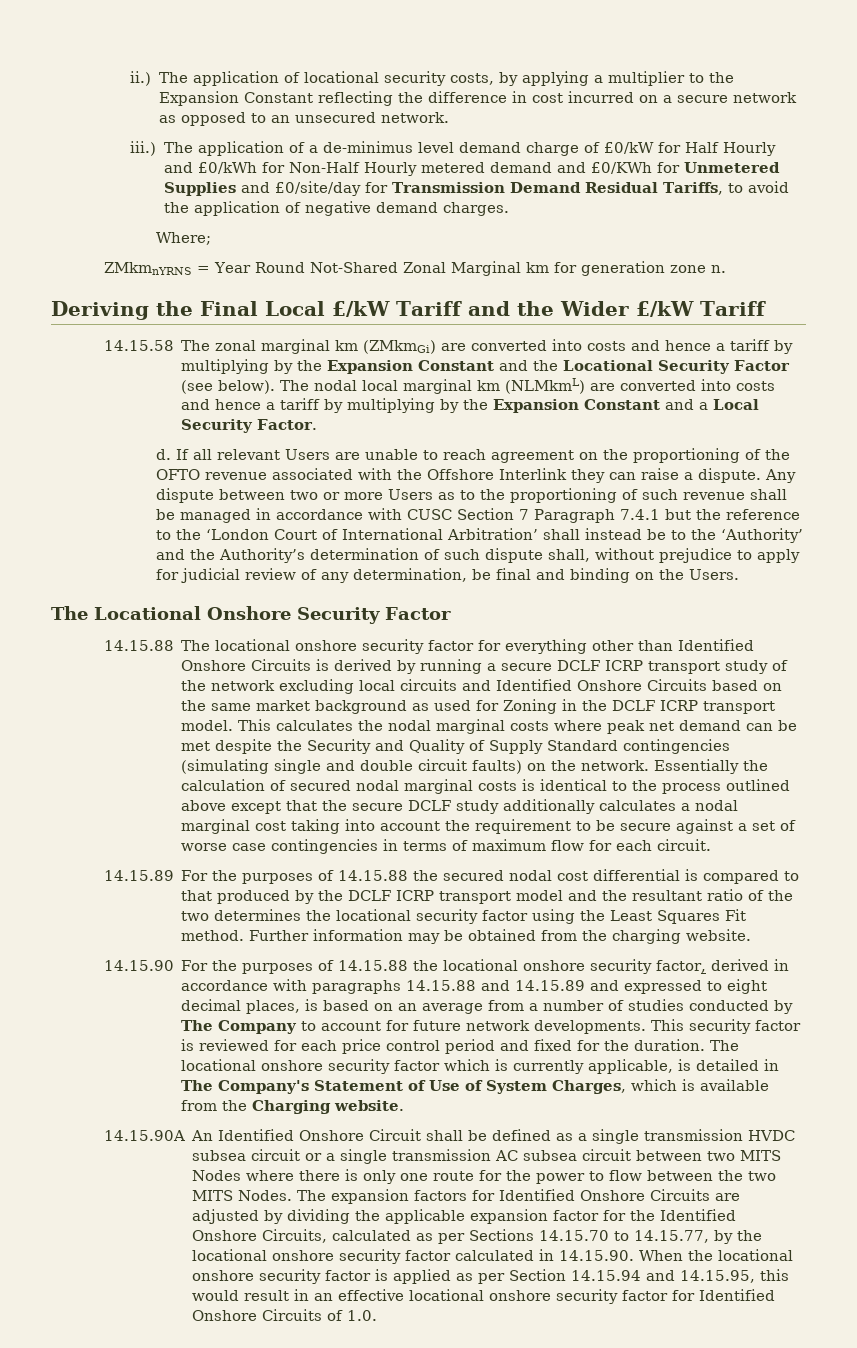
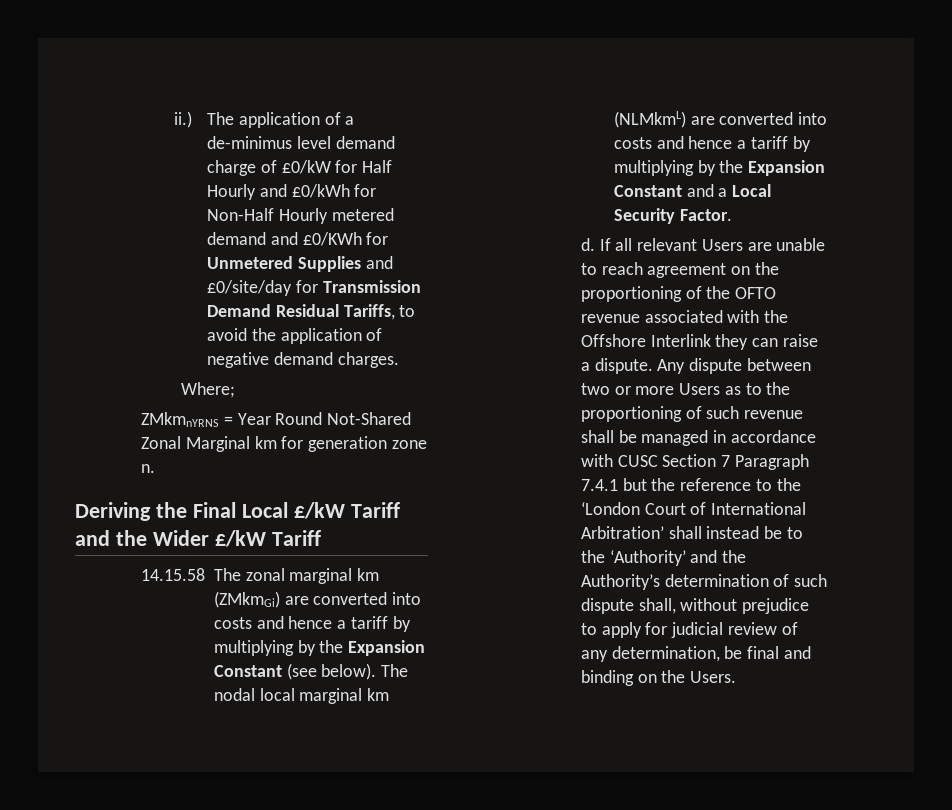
- The application of locational security costs, by applying a multiplier to the Expansion Constant reflecting the difference in cost incurred on a secure network as opposed to an unsecured network.
- iii.) The application of a de-minimus level demand charge of £0/kW for Half Hourly and £0/kWh for Non-Half Hourly metered demand and £0/KWh for Unmetered Supplies and £0/site/day for Transmission Demand Residual Tariffs, to avoid the application of negative demand charges.
+ The application of a de-minimus level demand charge of £0/kW for Half Hourly and £0/kWh for Non-Half Hourly metered demand and £0/KWh for Unmetered Supplies and £0/site/day for Transmission Demand Residual Tariffs, to avoid the application of negative demand charges.
- 14.15.58 The zonal marginal km (ZMkmGi) are converted into costs and hence a tariff by multiplying by the Expansion Constant and the Locational Security Factor (see below).
+ 14.15.58 The zonal marginal km (ZMkmGi) are converted into costs and hence a tariff by multiplying by the Expansion Constant (see below).
- The Locational Onshore Security Factor
- 14.15.88 The locational onshore security factor for everything other than Identified Onshore Circuits is derived by running a secure DCLF ICRP transport study of the network excluding local circuits and Identified Onshore Circuits based on the same market background as used for Zoning in the DCLF ICRP transport model. This calculates the nodal marginal costs where peak net demand can be met despite the Security and Quality of Supply Standard contingencies (simulating single and double circuit faults) on the network. Essentially the calculation of secured nodal marginal costs is identical to the process outlined above except that the secure DCLF study additionally calculates a nodal marginal cost taking into account the requirement to be secure against a set of worse case contingencies in terms of maximum flow for each circuit.
- 14.15.89 For the purposes of 14.15.88 the secured nodal cost differential is compared to that produced by the DCLF ICRP transport model and the resultant ratio of the two determines the locational security factor using the Least Squares Fit method. Further information may be obtained from the charging website.
- 14.15.90 For the purposes of 14.15.88 the locational onshore security factor, derived in accordance with paragraphs 14.15.88 and 14.15.89 and expressed to eight decimal places, is based on an average from a number of studies conducted by The Company to account for future network developments. This security factor is reviewed for each price control period and fixed for the duration. The locational onshore security factor which is currently applicable, is detailed in The Company's Statement of Use of System Charges, which is available from the Charging website.
- 14.15.90A An Identified Onshore Circuit shall be defined as a single transmission HVDC subsea circuit or a single transmission AC subsea circuit between two MITS Nodes where there is only one route for the power to flow between the two MITS Nodes. The expansion factors for Identified Onshore Circuits are adjusted by dividing the applicable expansion factor for the Identified Onshore Circuits, calculated as per Sections 14.15.70 to 14.15.77, by the locational onshore security factor calculated in 14.15.90. When the locational onshore security factor is applied as per Section 14.15.94 and 14.15.95, this would result in an effective locational onshore security factor for Identified Onshore Circuits of 1.0.

